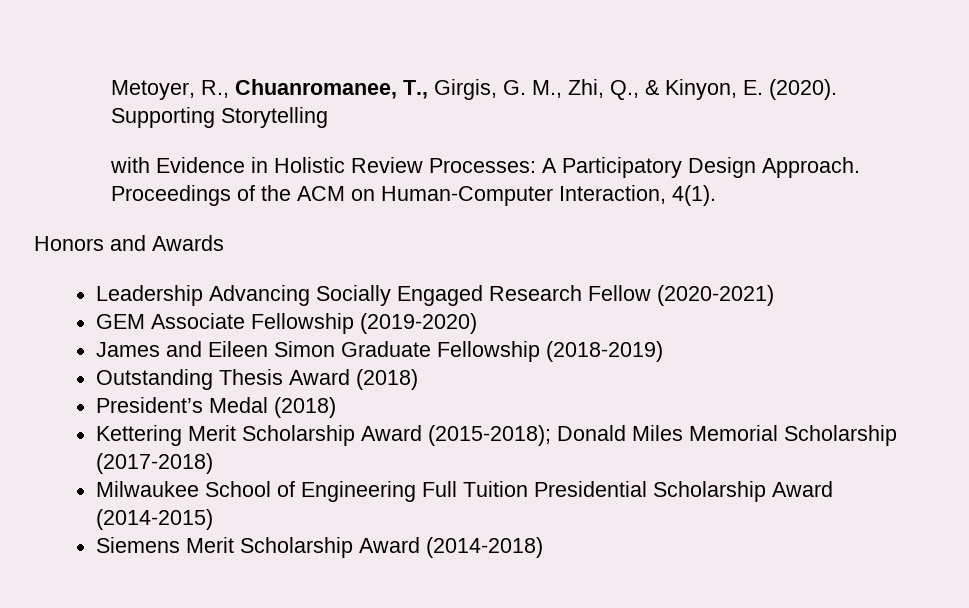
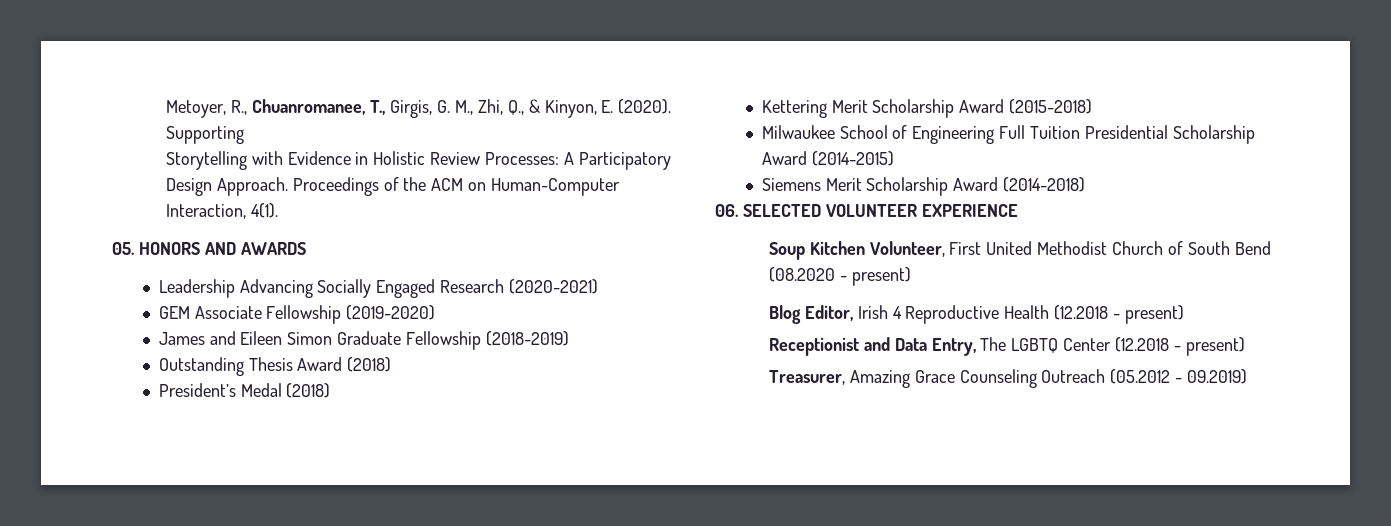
- Supporting Storytelling
- with Evidence in Holistic Review Processes: A Participatory Design Approach.
+ Supporting
+ Storytelling with Evidence in Holistic Review Processes: A Participatory Design Approach.
- Honors and Awards
+ 05. HONORS AND AWARDS
- Leadership Advancing Socially Engaged Research Fellow (2020-2021)
+ Leadership Advancing Socially Engaged Research (2020-2021)
- Kettering Merit Scholarship Award (2015-2018); Donald Miles Memorial Scholarship (2017-2018)
+ Kettering Merit Scholarship Award (2015-2018)
+ 06. SELECTED VOLUNTEER EXPERIENCE
+ Soup Kitchen Volunteer, First United Methodist Church of South Bend (08.2020 - present)
+ Blog Editor, Irish 4 Reproductive Health (12.2018 - present)
+ Receptionist and Data Entry, The LGBTQ Center (12.2018 - present)
+ Treasurer, Amazing Grace Counseling Outreach (05.2012 - 09.2019)

